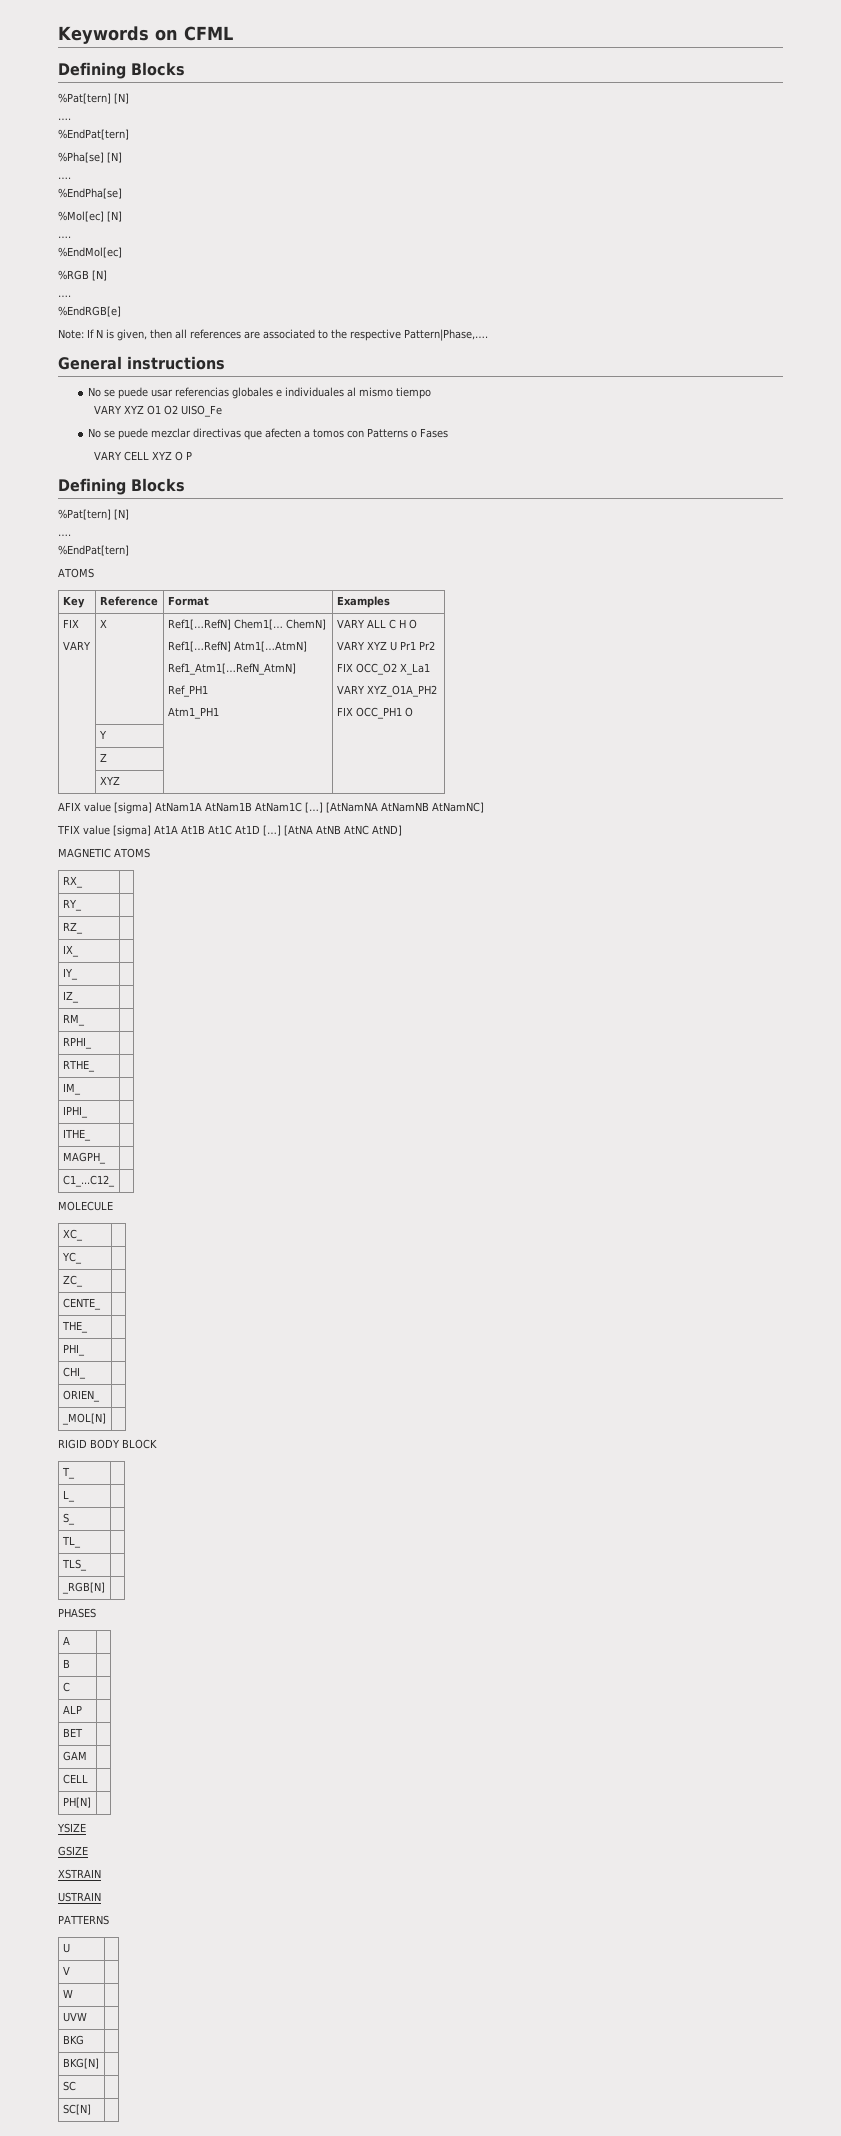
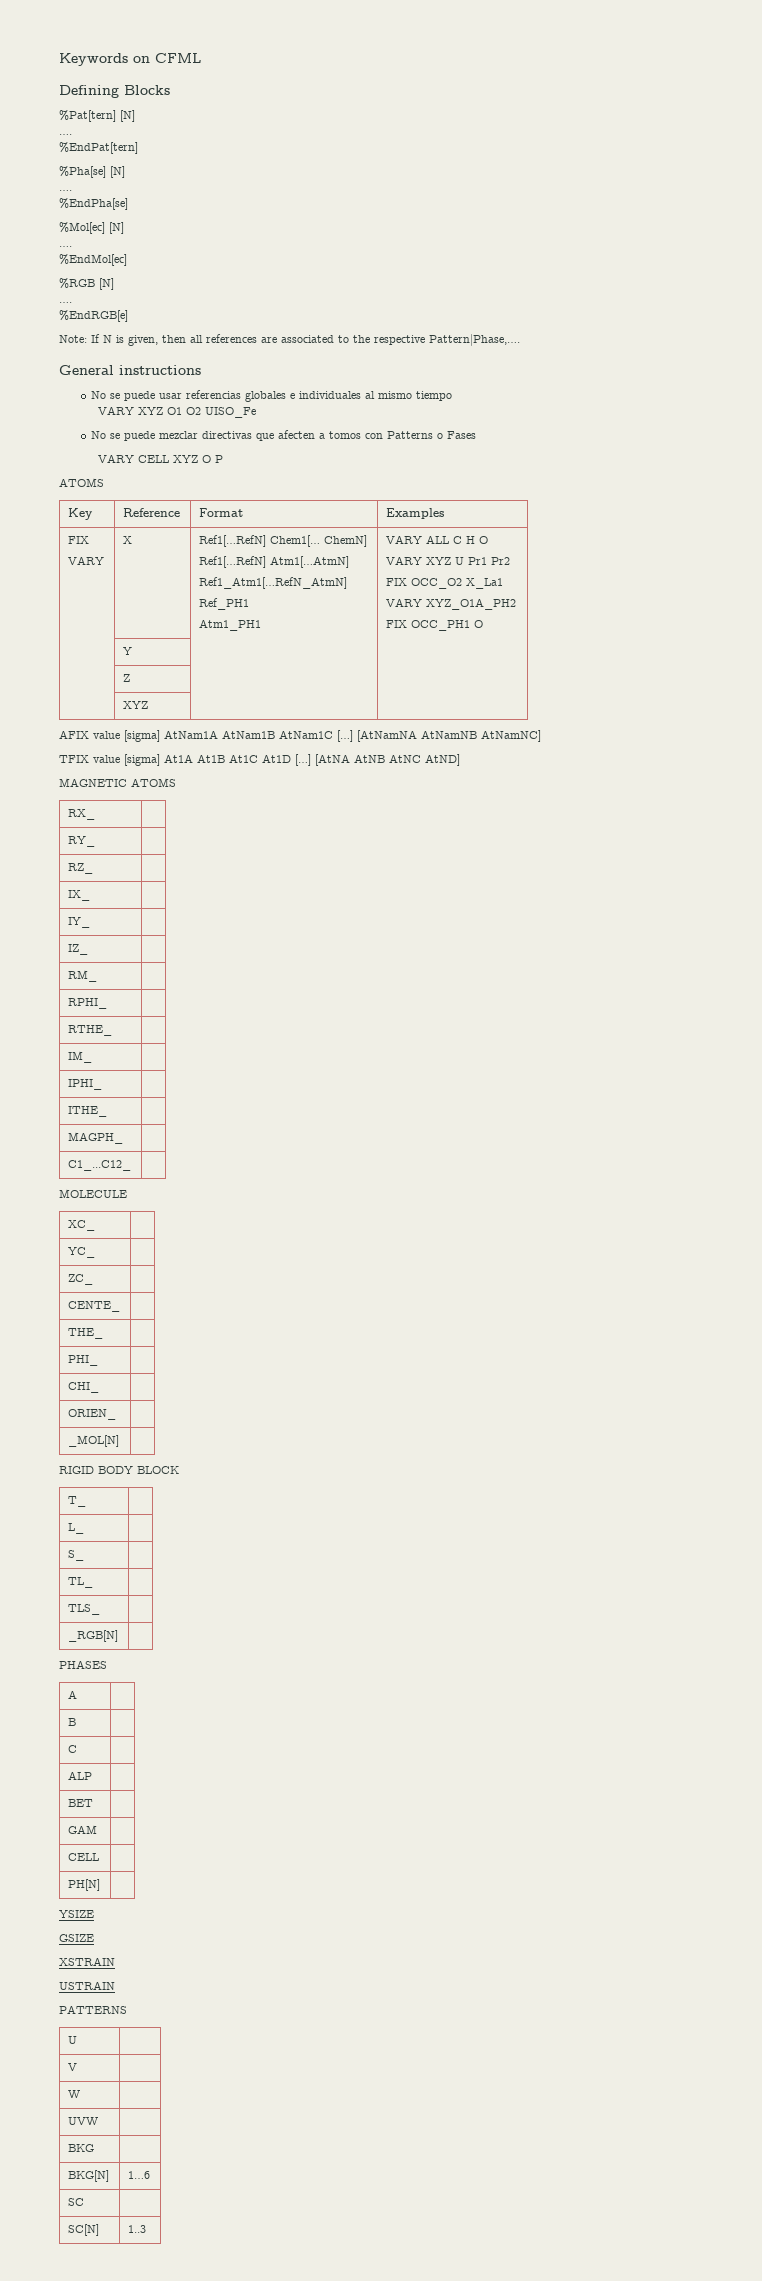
  VARY CELL XYZ O P
- Defining Blocks
- %Pat[tern] [N]
- ….
- %EndPat[tern]
- BKG[N] |
+ BKG[N] | 1…6
- SC[N] |
+ SC[N] | 1..3

